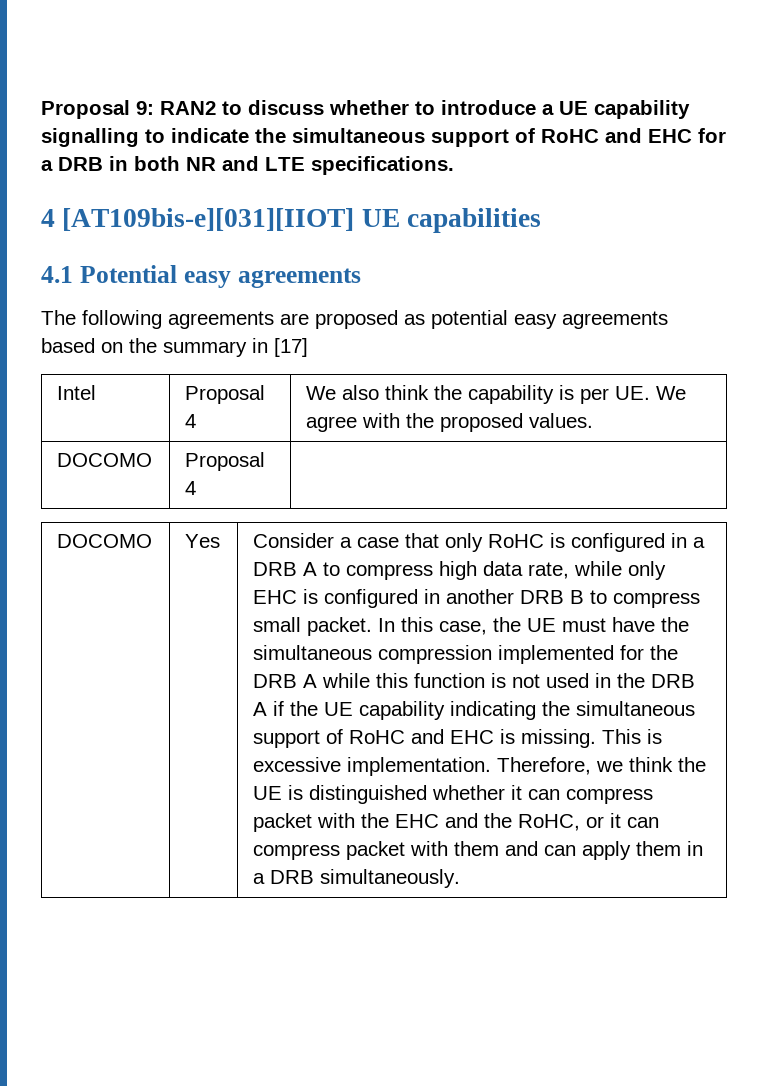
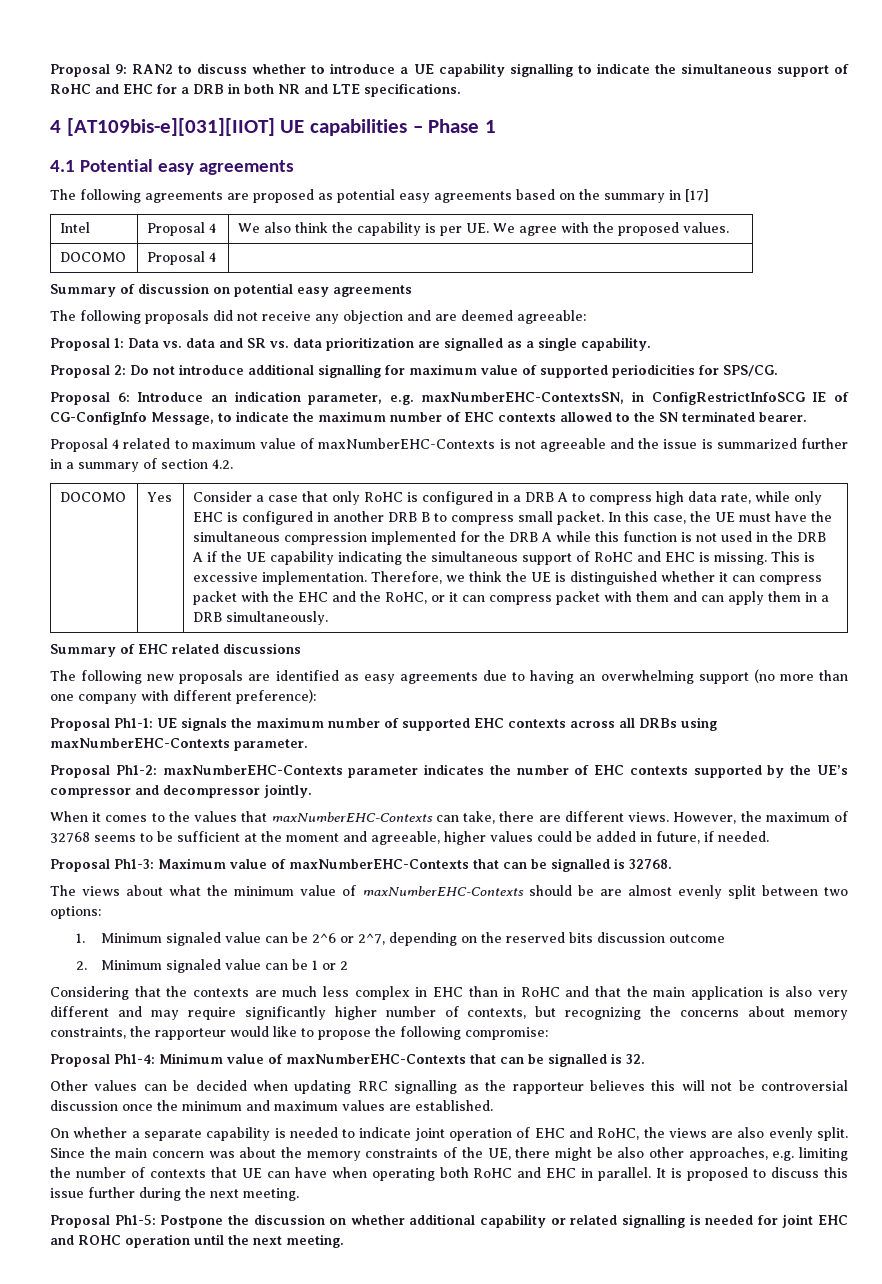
- 4 [AT109bis-e][031][IIOT] UE capabilities
+ 4 [AT109bis-e][031][IIOT] UE capabilities – Phase 1
+ Summary of discussion on potential easy agreements
+ The following proposals did not receive any objection and are deemed agreeable:
+ Proposal 1: Data vs. data and SR vs. data prioritization are signalled as a single capability.
+ Proposal 2: Do not introduce additional signalling for maximum value of supported periodicities for SPS/CG.
+ Proposal 6: Introduce an indication parameter, e.g. maxNumberEHC-ContextsSN, in ConfigRestrictInfoSCG IE of CG-ConfigInfo Message, to indicate the maximum number of EHC contexts allowed to the SN terminated bearer.
+ Proposal 4 related to maximum value of maxNumberEHC-Contexts is not agreeable and the issue is summarized further in a summary of section 4.2.
+ Summary of EHC related discussions
+ The following new proposals are identified as easy agreements due to having an overwhelming support (no more than one company with different preference):
+ Proposal Ph1-1: UE signals the maximum number of supported EHC contexts across all DRBs using maxNumberEHC-Contexts parameter.
+ Proposal Ph1-2: maxNumberEHC-Contexts parameter indicates the number of EHC contexts supported by the UE’s compressor and decompressor jointly.
+ When it comes to the values that maxNumberEHC-Contexts can take, there are different views. However, the maximum of 32768 seems to be sufficient at the moment and agreeable, higher values could be added in future, if needed.
+ Proposal Ph1-3: Maximum value of maxNumberEHC-Contexts that can be signalled is 32768.
+ The views about what the minimum value of maxNumberEHC-Contexts should be are almost evenly split between two options:
+ 1. Minimum signaled value can be 2^6 or 2^7, depending on the reserved bits discussion outcome
+ 2. Minimum signaled value can be 1 or 2
+ Considering that the contexts are much less complex in EHC than in RoHC and that the main application is also very different and may require significantly higher number of contexts, but recognizing the concerns about memory constraints, the rapporteur would like to propose the following compromise:
+ Proposal Ph1-4: Minimum value of maxNumberEHC-Contexts that can be signalled is 32.
+ Other values can be decided when updating RRC signalling as the rapporteur believes this will not be controversial discussion once the minimum and maximum values are established.
+ On whether a separate capability is needed to indicate joint operation of EHC and RoHC, the views are also evenly split. Since the main concern was about the memory constraints of the UE, there might be also other approaches, e.g. limiting the number of contexts that UE can have when operating both RoHC and EHC in parallel. It is proposed to discuss this issue further during the next meeting.
+ Proposal Ph1-5: Postpone the discussion on whether additional capability or related signalling is needed for joint EHC and ROHC operation until the next meeting.

